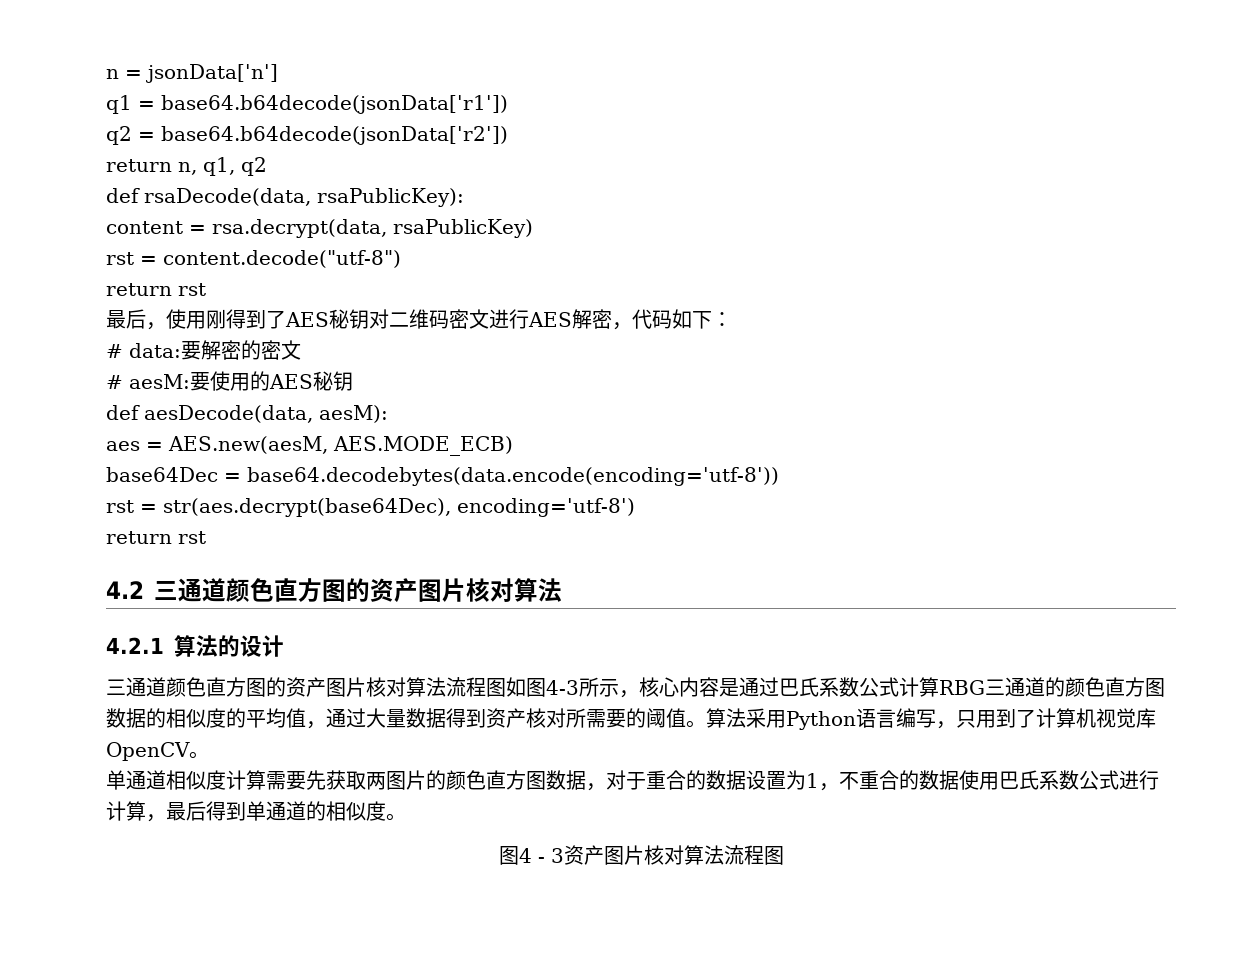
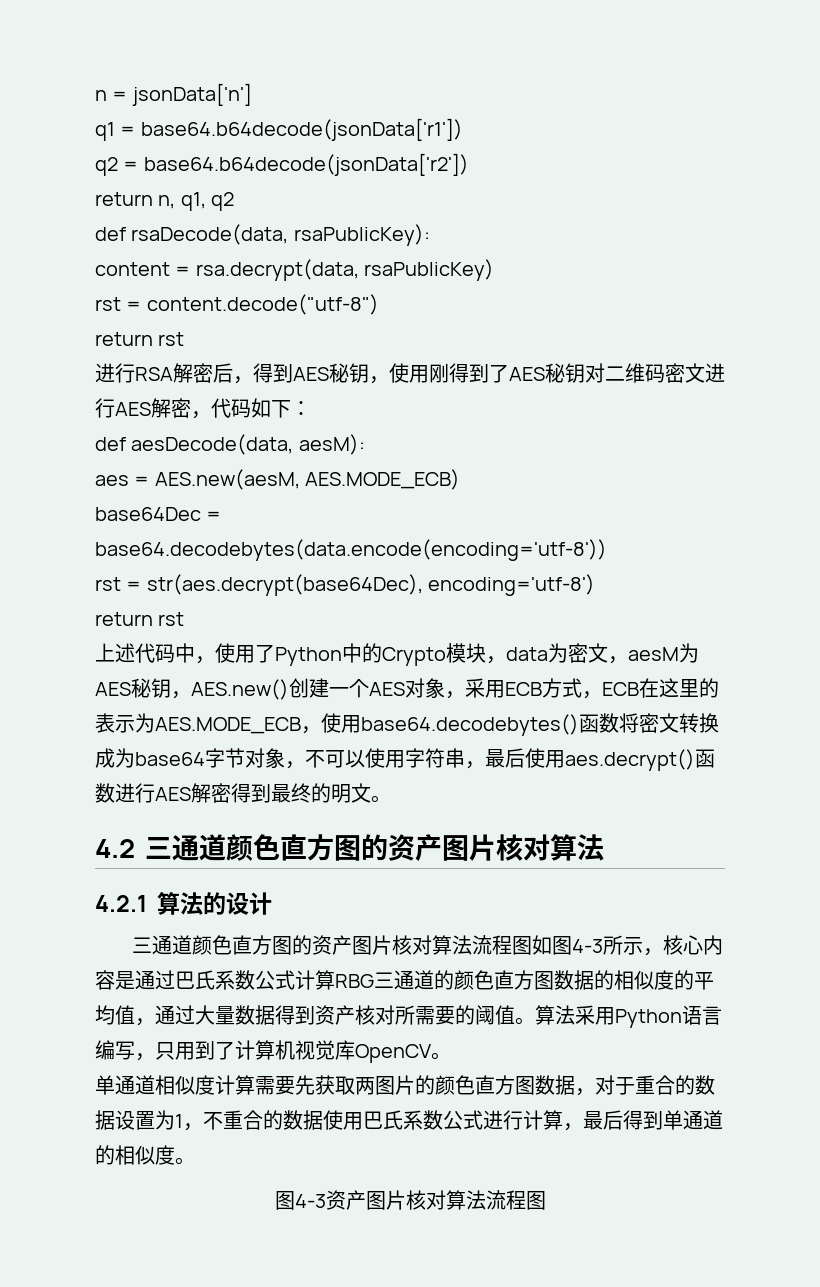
- 最后，使用刚得到了AES秘钥对二维码密文进行AES解密，代码如下：
+ 进行RSA解密后，得到AES秘钥，使用刚得到了AES秘钥对二维码密文进行AES解密，代码如下：
- # data:要解密的密文
- # aesM:要使用的AES秘钥
+ 上述代码中，使用了Python中的Crypto模块，data为密文，aesM为AES秘钥，AES.new()创建一个AES对象，采用ECB方式，ECB在这里的表示为AES.MODE_ECB，使用base64.decodebytes()函数将密文转换成为base64字节对象，不可以使用字符串，最后使用aes.decrypt()函数进行AES解密得到最终的明文。
- 图4 - 3资产图片核对算法流程图
+ 图4-3资产图片核对算法流程图

